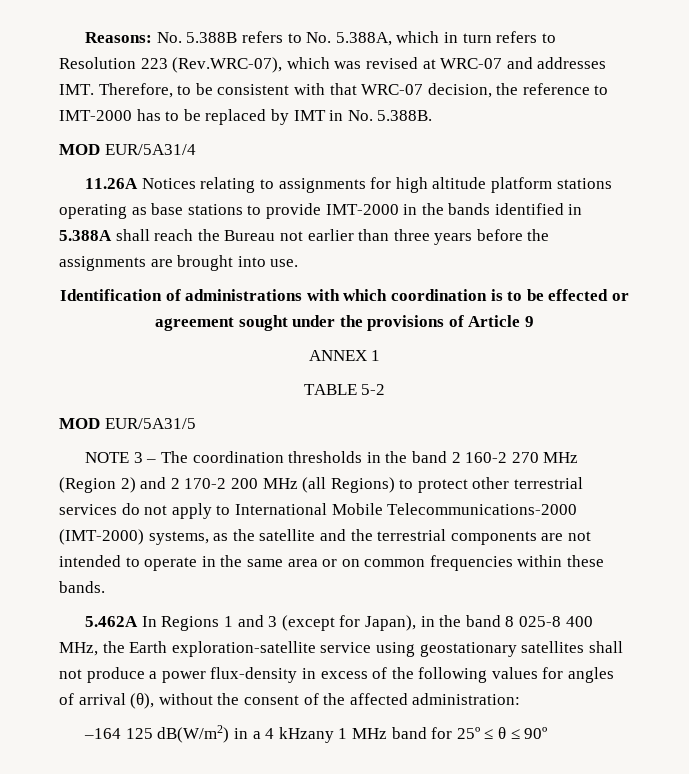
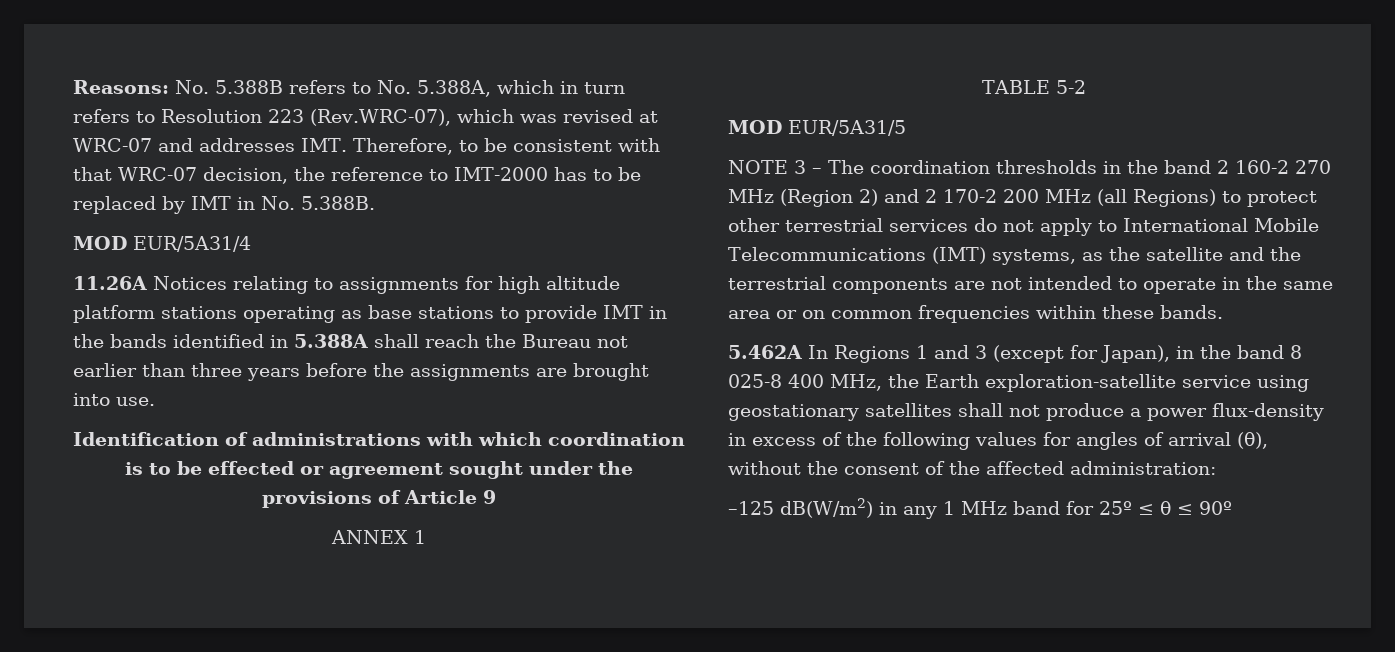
- 11.26A Notices relating to assignments for high altitude platform stations operating as base stations to provide IMT-2000 in the bands identified in 5.388A shall reach the Bureau not earlier than three years before the assignments are brought into use.
+ 11.26A Notices relating to assignments for high altitude platform stations operating as base stations to provide IMT in the bands identified in 5.388A shall reach the Bureau not earlier than three years before the assignments are brought into use.
- NOTE 3 – The coordination thresholds in the band 2 160-2 270 MHz (Region 2) and 2 170-2 200 MHz (all Regions) to protect other terrestrial services do not apply to International Mobile Telecommunications-2000 (IMT-2000) systems, as the satellite and the terrestrial components are not intended to operate in the same area or on common frequencies within these bands.
+ NOTE 3 – The coordination thresholds in the band 2 160-2 270 MHz (Region 2) and 2 170-2 200 MHz (all Regions) to protect other terrestrial services do not apply to International Mobile Telecommunications (IMT) systems, as the satellite and the terrestrial components are not intended to operate in the same area or on common frequencies within these bands.
- –164 125 dB(W/m2) in a 4 kHzany 1 MHz band for 25º ≤ θ ≤ 90º
+ –125 dB(W/m2) in any 1 MHz band for 25º ≤ θ ≤ 90º

